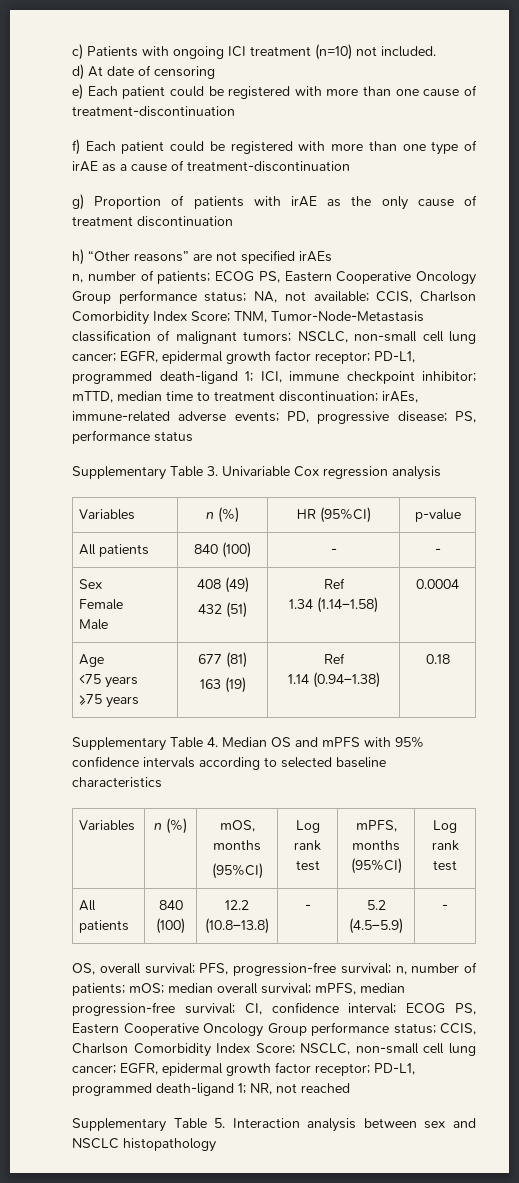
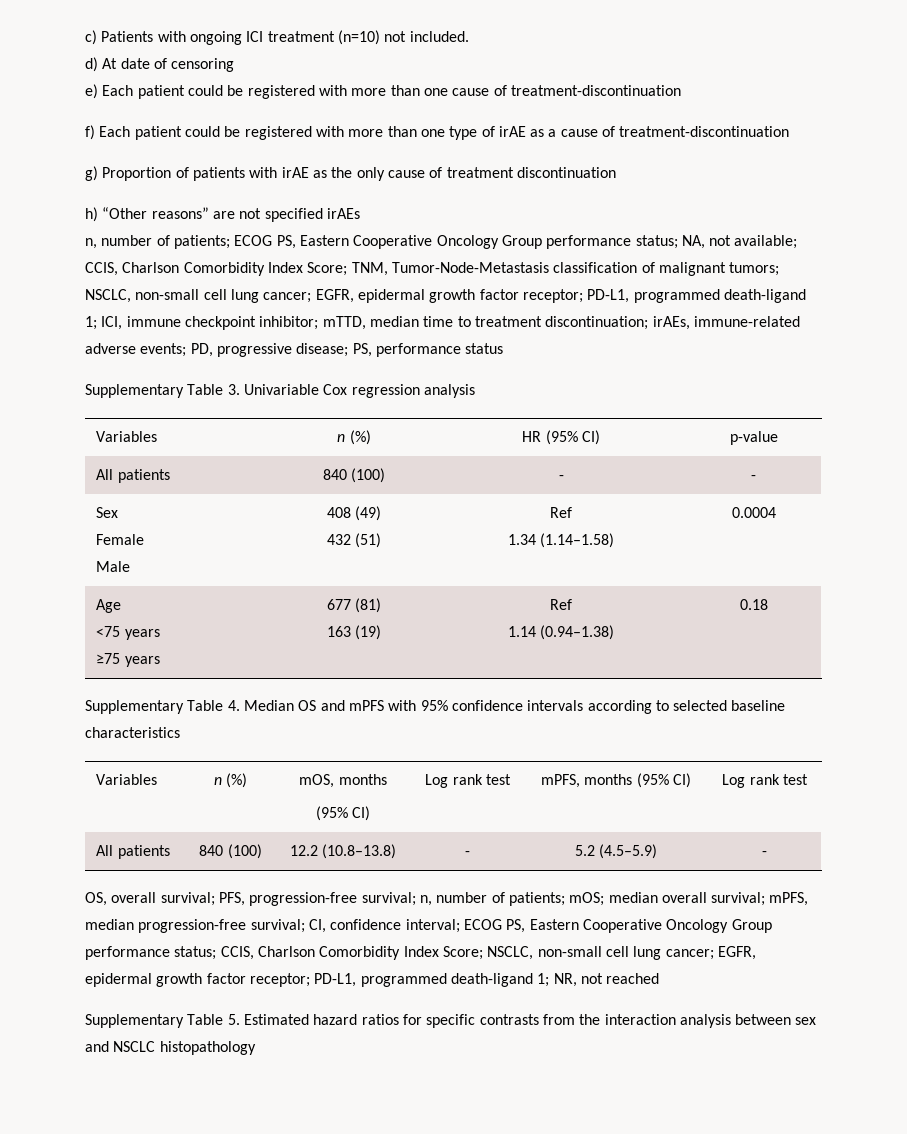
- Variables | n (%) | HR (95%CI) | p-value
+ Variables | n (%) | HR (95% CI) | p-value
  Variables | n (%) | mOS, months
- (95%CI) | Log rank test | mPFS, months (95%CI) | Log rank test
+ (95% CI) | Log rank test | mPFS, months (95% CI) | Log rank test
- Supplementary Table 5. Interaction analysis between sex and NSCLC histopathology
+ Supplementary Table 5. Estimated hazard ratios for specific contrasts from the interaction analysis between sex and NSCLC histopathology

